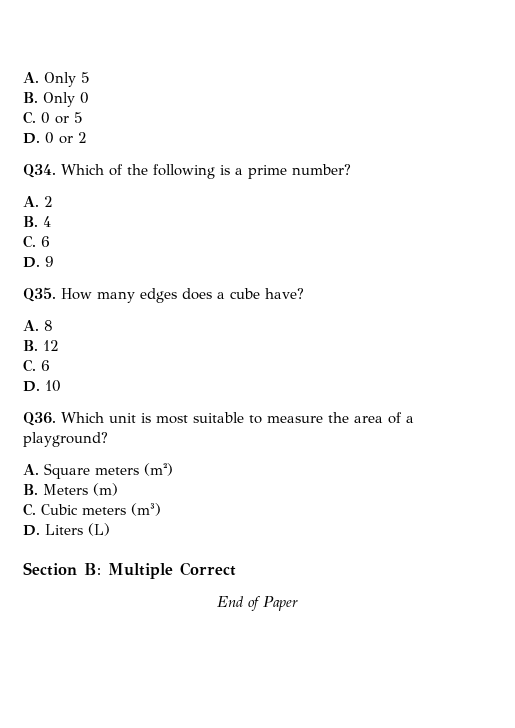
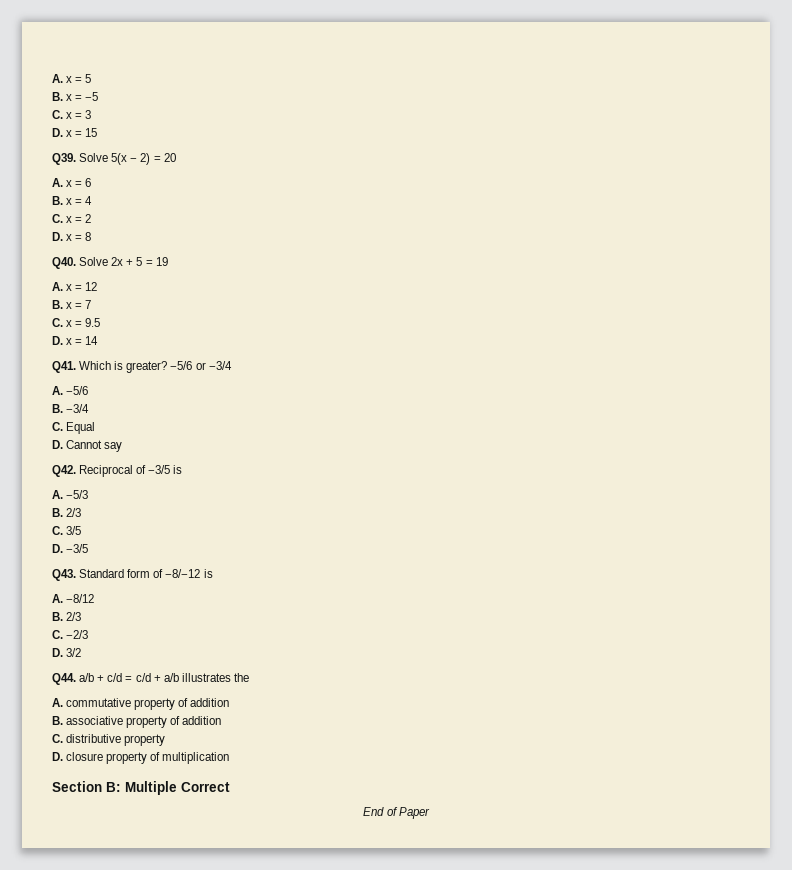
- A. Only 5
+ A. x = 5
- B. Only 0
- C. 0 or 5
- D. 0 or 2
- Q34. Which of the following is a prime number?
- A. 2
- B. 4
- C. 6
- D. 9
- Q35. How many edges does a cube have?
- A. 8
- B. 12
- C. 6
- D. 10
- Q36. Which unit is most suitable to measure the area of a playground?
- A. Square meters (m²)
- B. Meters (m)
- C. Cubic meters (m³)
- D. Liters (L)
+ B. x = −5
+ C. x = 3
+ D. x = 15
+ Q39. Solve 5(x − 2) = 20
+ A. x = 6
+ B. x = 4
+ C. x = 2
+ D. x = 8
+ Q40. Solve 2x + 5 = 19
+ A. x = 12
+ B. x = 7
+ C. x = 9.5
+ D. x = 14
+ Q41. Which is greater? −5/6 or −3/4
+ A. −5/6
+ B. −3/4
+ C. Equal
+ D. Cannot say
+ Q42. Reciprocal of −3/5 is
+ A. −5/3
+ B. 2/3
+ C. 3/5
+ D. −3/5
+ Q43. Standard form of −8/−12 is
+ A. −8/12
+ B. 2/3
+ C. −2/3
+ D. 3/2
+ Q44. a/b + c/d = c/d + a/b illustrates the
+ A. commutative property of addition
+ B. associative property of addition
+ C. distributive property
+ D. closure property of multiplication

